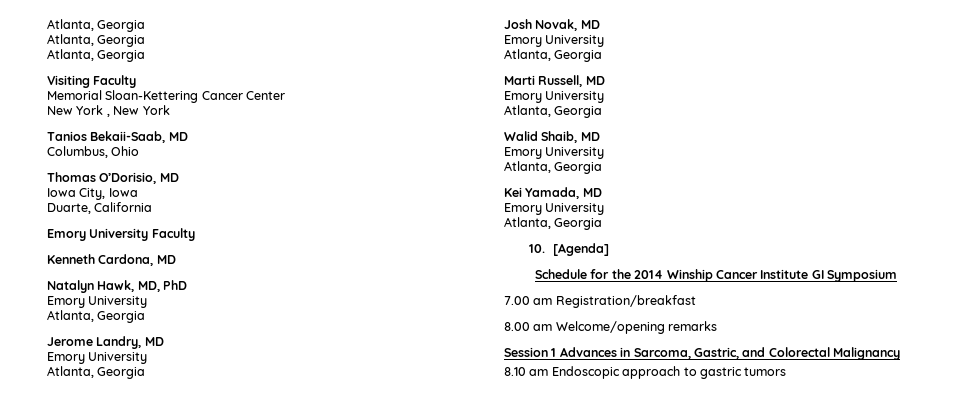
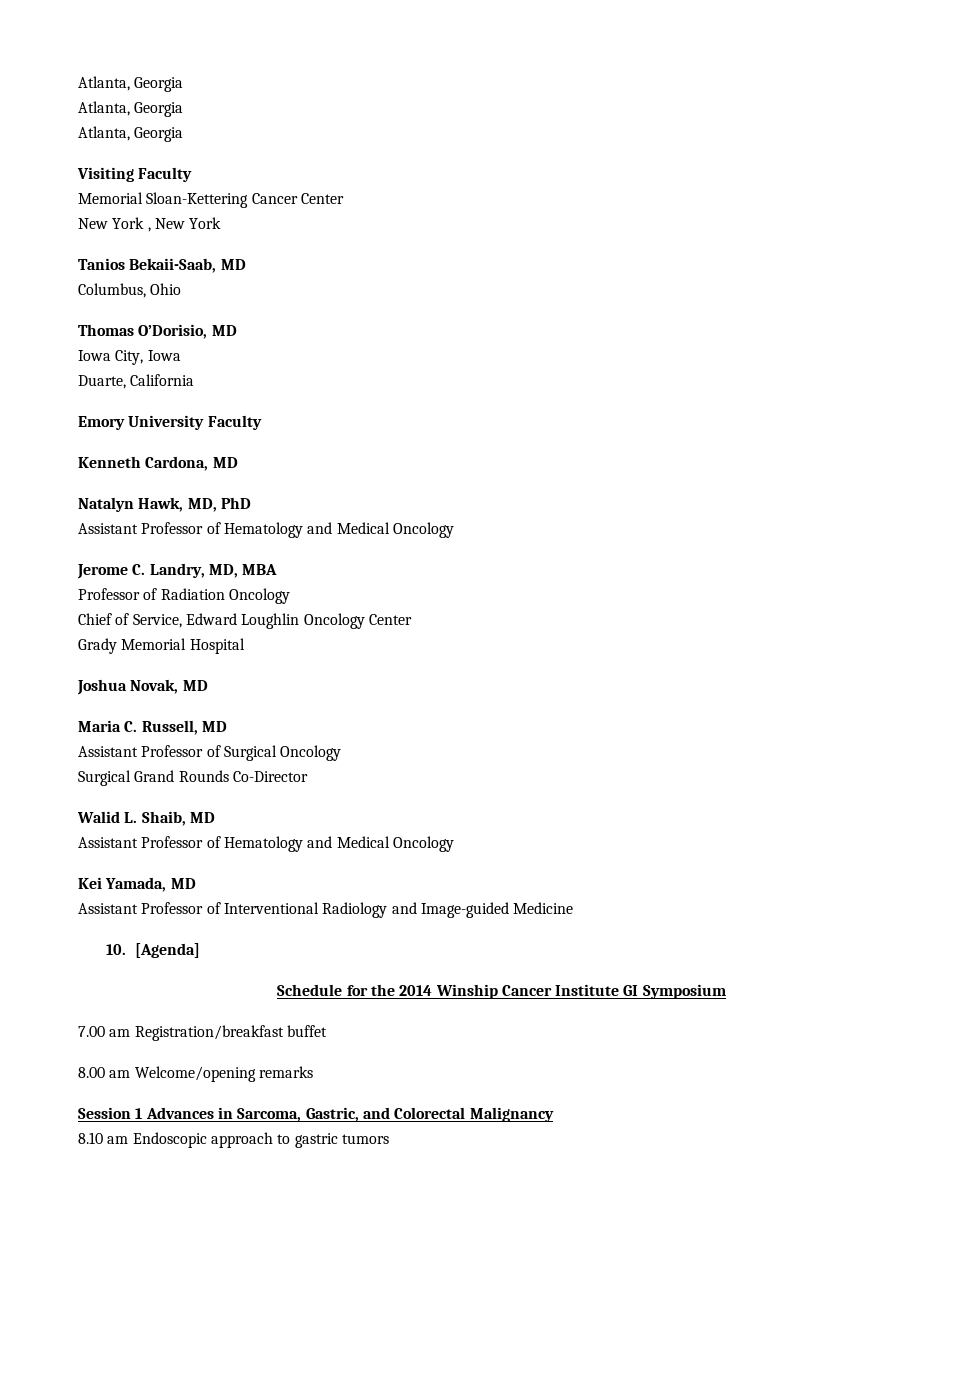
  Natalyn Hawk, MD, PhD
- Emory University
- Atlanta, Georgia
- Jerome Landry, MD
- Emory University
- Atlanta, Georgia
- Josh Novak, MD
- Emory University
- Atlanta, Georgia
- Marti Russell, MD
- Emory University
- Atlanta, Georgia
+ Assistant Professor of Hematology and Medical Oncology
+ Jerome C. Landry, MD, MBA
+ Professor of Radiation Oncology
+ Chief of Service, Edward Loughlin Oncology Center
+ Grady Memorial Hospital
+ Joshua Novak, MD
+ Maria C. Russell, MD
+ Assistant Professor of Surgical Oncology
+ Surgical Grand Rounds Co-Director
- Walid Shaib, MD
- Emory University
- Atlanta, Georgia
+ Walid L. Shaib, MD
+ Assistant Professor of Hematology and Medical Oncology
  Kei Yamada, MD
- Emory University
- Atlanta, Georgia
+ Assistant Professor of Interventional Radiology and Image-guided Medicine
- 7.00 am Registration/breakfast
+ 7.00 am Registration/breakfast buffet

